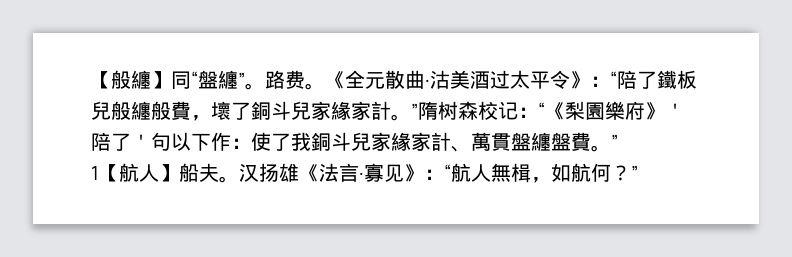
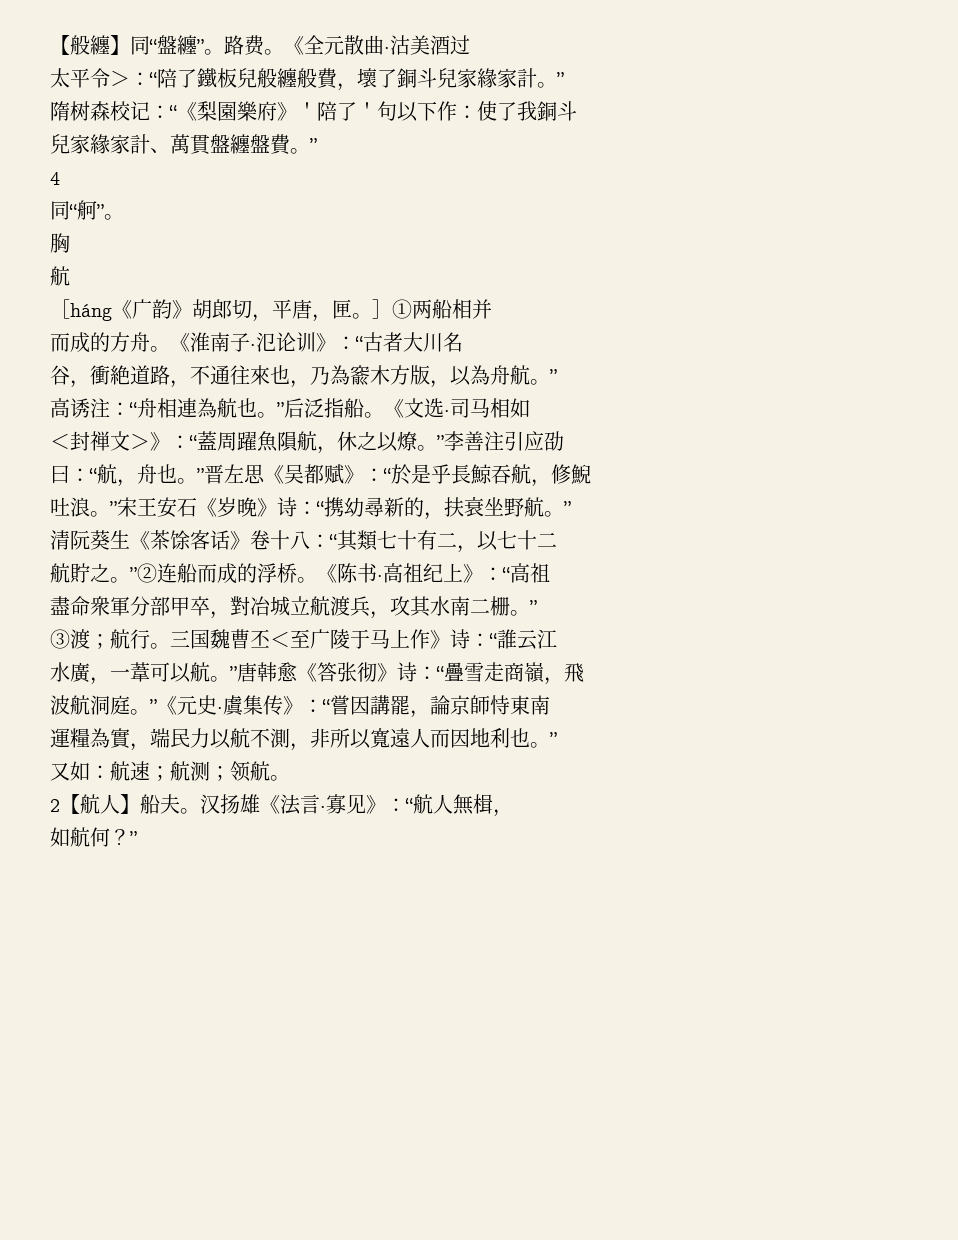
- 《全元散曲·沽美酒过太平令》：“陪了鐵板兒般纏般費，壞了銅斗兒家緣家計。”隋树森校记：“《梨園樂府》＇陪了＇句以下作：使了我銅斗兒家緣家計、萬貫盤纏盤費。”
+ 《全元散曲·沽美酒过
+ 太平令＞：“陪了鐵板兒般纏般費，壞了銅斗兒家緣家計。”
+ 隋树森校记：“《梨園樂府》＇陪了＇句以下作：使了我銅斗
+ 兒家緣家計、萬貫盤纏盤費。”
- 1【航人】船夫。
+ 4
+ 同“舸”。
+ 胸
+ 航
+ ［háng《广韵》胡郎切，平唐，匣。］①两船相并
+ 而成的方舟。《淮南子·氾论训》：“古者大川名
+ 谷，衝絶道路，不通往來也，乃為窬木方版，以為舟航。”
+ 高诱注：“舟相連為航也。”后泛指船。《文选·司马相如
+ ＜封禅文＞》：“蓋周躍魚隕航，休之以燎。”李善注引应劭
+ 曰：“航，舟也。”晋左思《吴都赋》：“於是乎長鯨吞航，修鯢
+ 吐浪。”宋王安石《岁晚》诗：“携幼尋新的，扶衰坐野航。”
+ 清阮葵生《茶馀客话》卷十八：“其類七十有二，以七十二
+ 航貯之。”②连船而成的浮桥。《陈书·高祖纪上》：“高祖
+ 盡命衆軍分部甲卒，對冶城立航渡兵，攻其水南二栅。”
+ ③渡；航行。三国魏曹丕＜至广陵于马上作》诗：“誰云江
+ 水廣，一葦可以航。”唐韩愈《答张彻》诗：“疊雪走商嶺，飛
+ 波航洞庭。”《元史·虞集传》：“嘗因講罷，論京師恃東南
+ 運糧為實，端民力以航不測，非所以寬遠人而因地利也。”
+ 又如：航速；航测；领航。
+ 2【航人】船夫。
- 汉扬雄《法言·寡见》：“航人無楫，如航何？”
+ 汉扬雄《法言·寡见》：“航人無楫，
+ 如航何？”

